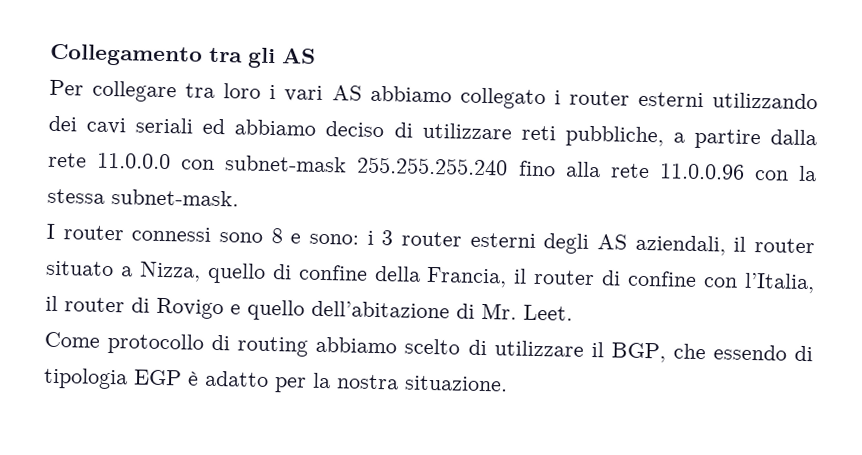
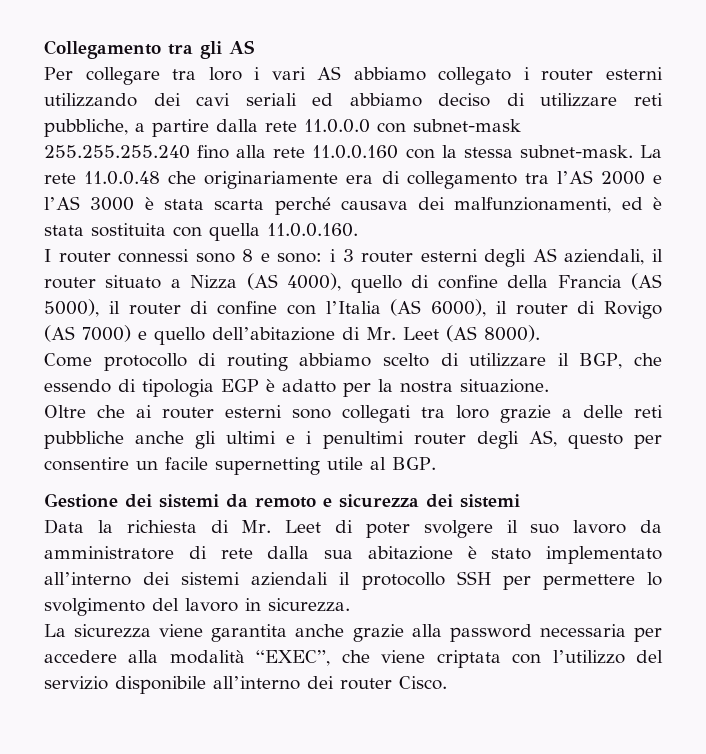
- Per collegare tra loro i vari AS abbiamo collegato i router esterni utilizzando dei cavi seriali ed abbiamo deciso di utilizzare reti pubbliche, a partire dalla rete 11.0.0.0 con subnet-mask 255.255.255.240 fino alla rete 11.0.0.96 con la stessa subnet-mask.
+ Per collegare tra loro i vari AS abbiamo collegato i router esterni utilizzando dei cavi seriali ed abbiamo deciso di utilizzare reti pubbliche, a partire dalla rete 11.0.0.0 con subnet-mask 255.255.255.240 fino alla rete 11.0.0.160 con la stessa subnet-mask. La rete 11.0.0.48 che originariamente era di collegamento tra l’AS 2000 e l’AS 3000 è stata scarta perché causava dei malfunzionamenti, ed è stata sostituita con quella 11.0.0.160.
- I router connessi sono 8 e sono: i 3 router esterni degli AS aziendali, il router situato a Nizza, quello di confine della Francia, il router di confine con l’Italia, il router di Rovigo e quello dell’abitazione di Mr. Leet.
+ I router connessi sono 8 e sono: i 3 router esterni degli AS aziendali, il router situato a Nizza (AS 4000), quello di confine della Francia (AS 5000), il router di confine con l’Italia (AS 6000), il router di Rovigo (AS 7000) e quello dell’abitazione di Mr. Leet (AS 8000).
+ Oltre che ai router esterni sono collegati tra loro grazie a delle reti pubbliche anche gli ultimi e i penultimi router degli AS, questo per consentire un facile supernetting utile al BGP.
+ Gestione dei sistemi da remoto e sicurezza dei sistemi
+ Data la richiesta di Mr. Leet di poter svolgere il suo lavoro da amministratore di rete dalla sua abitazione è stato implementato all’interno dei sistemi aziendali il protocollo SSH per permettere lo svolgimento del lavoro in sicurezza.
+ La sicurezza viene garantita anche grazie alla password necessaria per accedere alla modalità “EXEC”, che viene criptata con l’utilizzo del servizio disponibile all’interno dei router Cisco.

